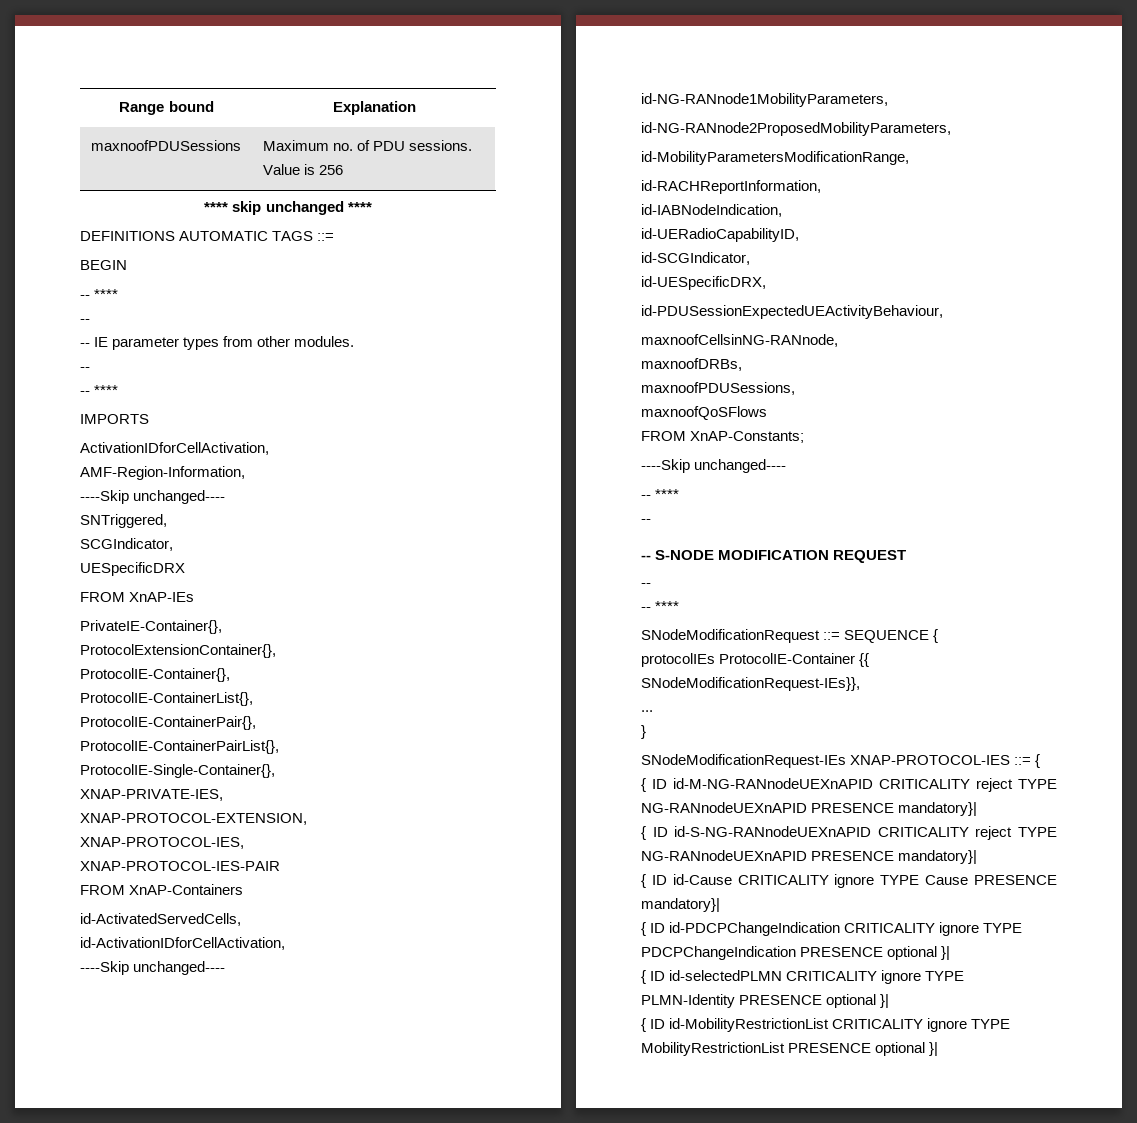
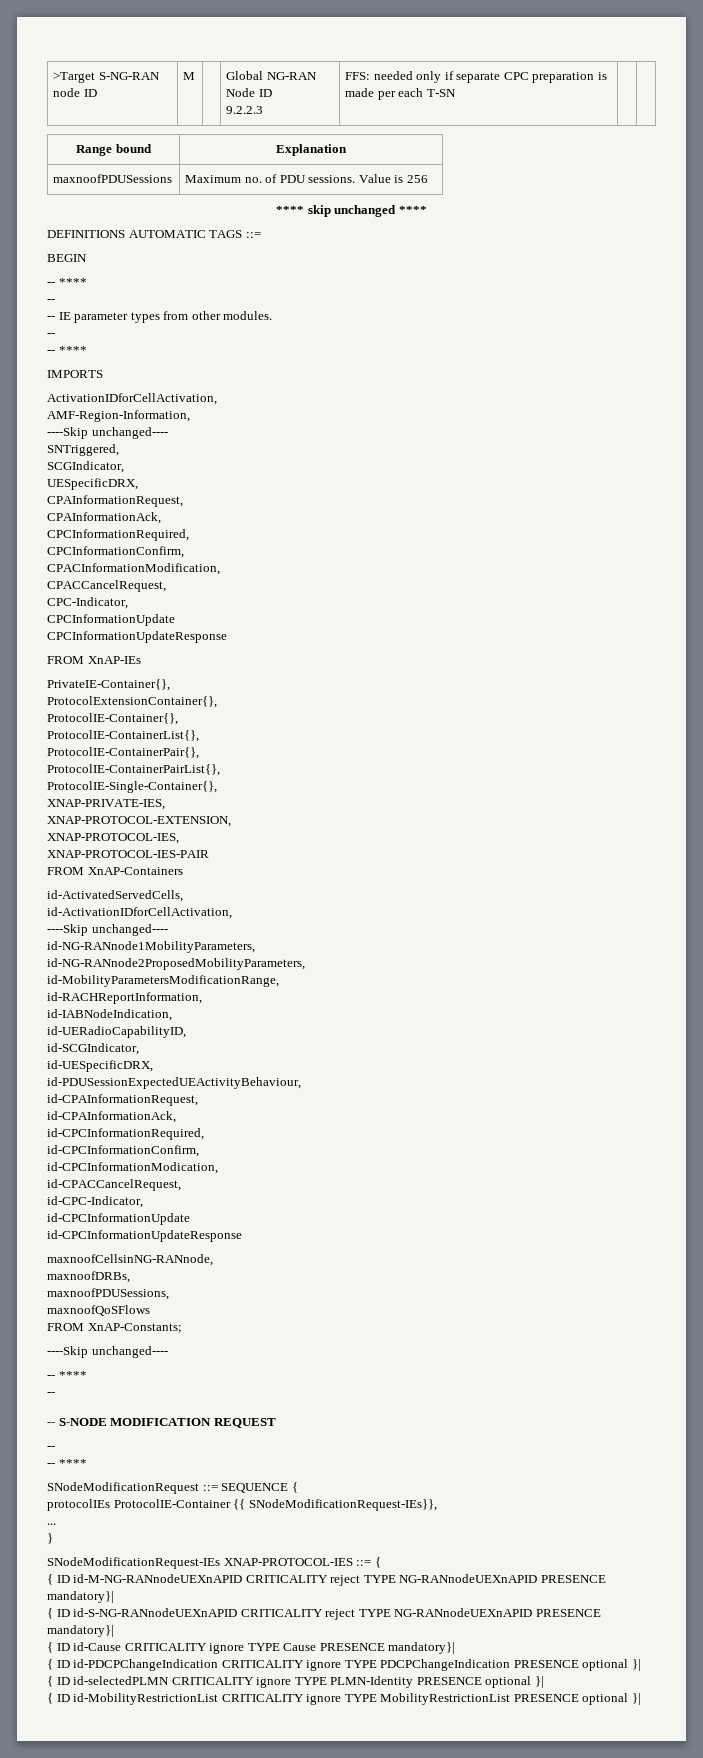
+ >Target S-NG-RAN node ID | M | | Global NG-RAN Node ID
+ 9.2.2.3 | FFS: needed only if separate CPC preparation is made per each T-SN | |
- UESpecificDRX
+ UESpecificDRX,
+ CPAInformationRequest,
+ CPAInformationAck,
+ CPCInformationRequired,
+ CPCInformationConfirm,
+ CPACInformationModification,
+ CPACCancelRequest,
+ CPC-Indicator,
+ CPCInformationUpdate
+ CPCInformationUpdateResponse
+ id-CPAInformationRequest,
+ id-CPAInformationAck,
+ id-CPCInformationRequired,
+ id-CPCInformationConfirm,
+ id-CPCInformationModication,
+ id-CPACCancelRequest,
+ id-CPC-Indicator,
+ id-CPCInformationUpdate
+ id-CPCInformationUpdateResponse

